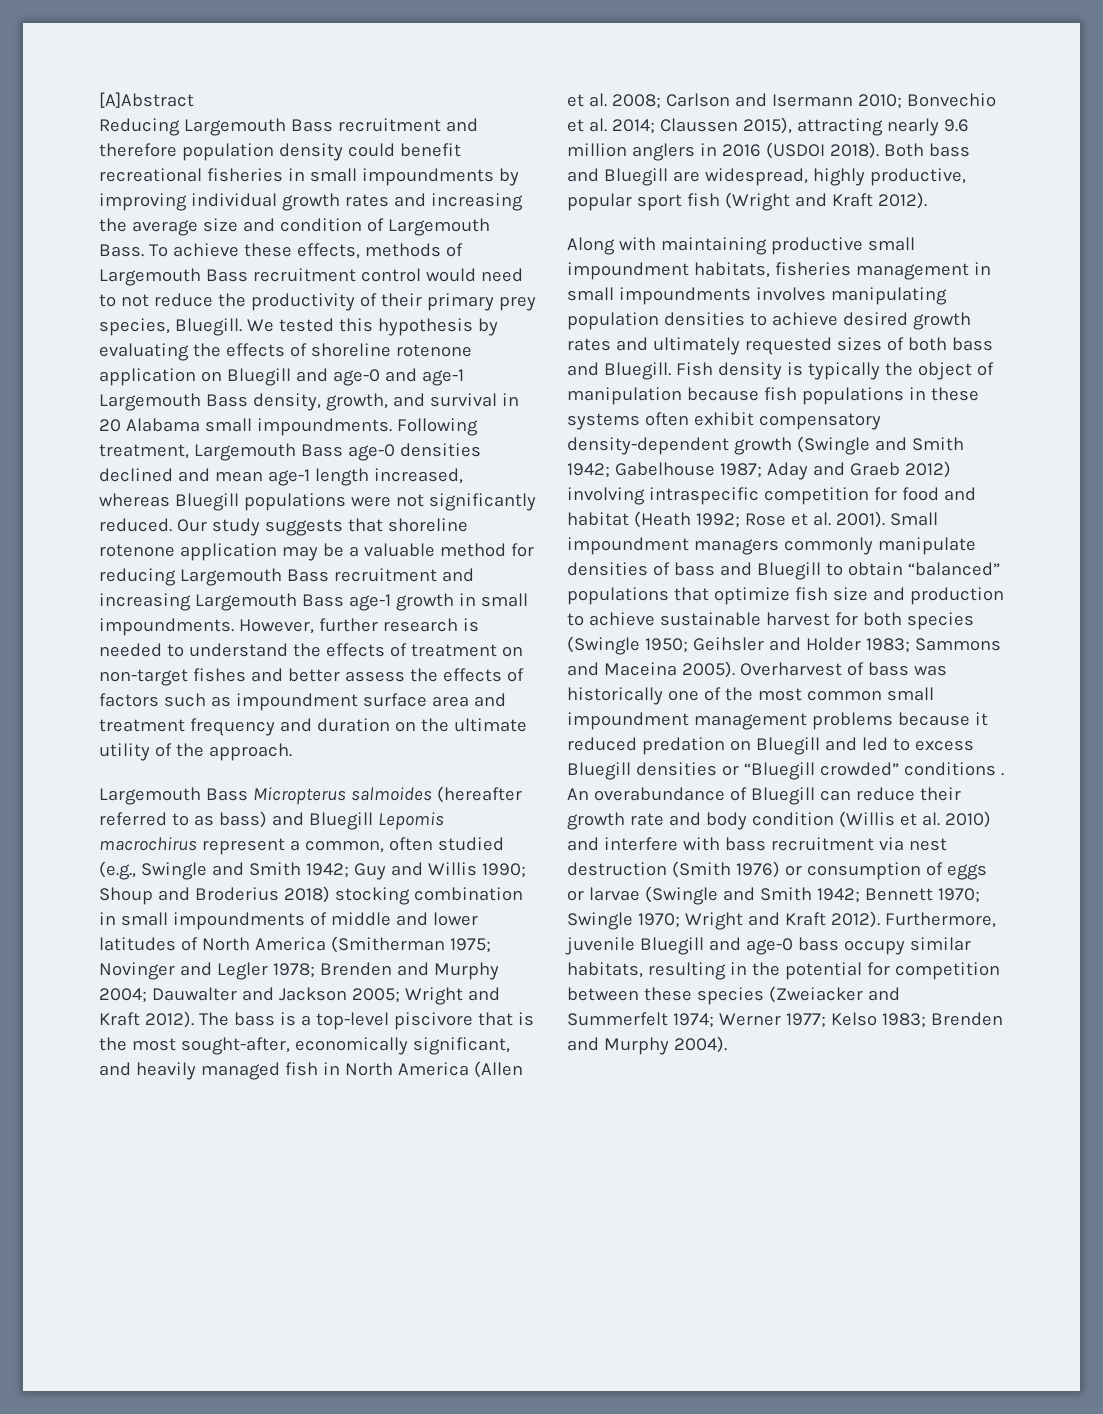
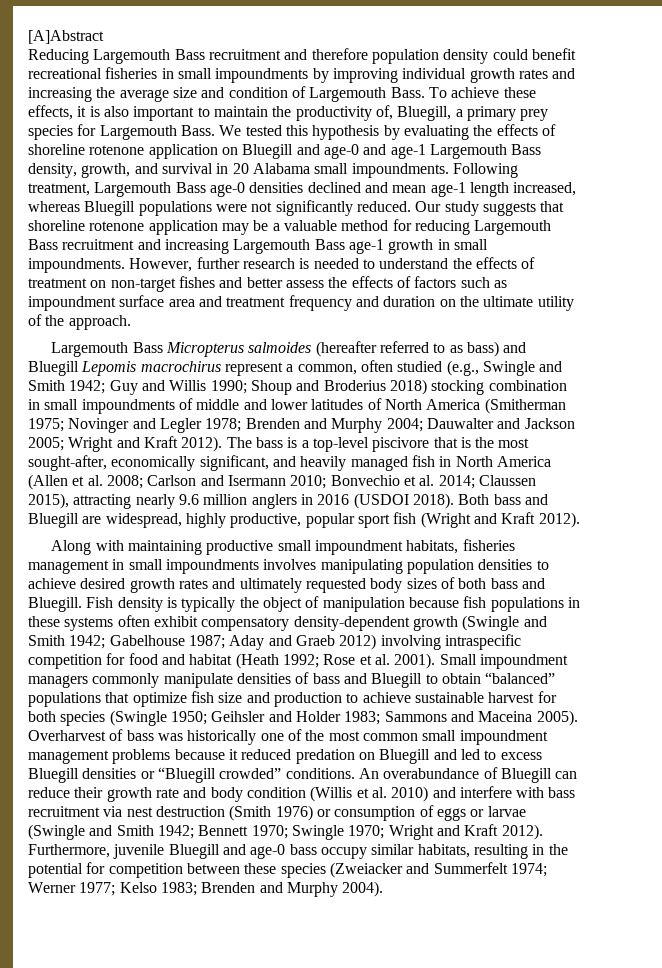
- To achieve these effects, methods of Largemouth Bass recruitment control would need to not reduce the productivity of their primary prey species, Bluegill.
+ To achieve these effects, it is also important to maintain the productivity of, Bluegill, a primary prey species for Largemouth Bass.
- Along with maintaining productive small impoundment habitats, fisheries management in small impoundments involves manipulating population densities to achieve desired growth rates and ultimately requested sizes of both bass and Bluegill.
+ Along with maintaining productive small impoundment habitats, fisheries management in small impoundments involves manipulating population densities to achieve desired growth rates and ultimately requested body sizes of both bass and Bluegill.
- Overharvest of bass was historically one of the most common small impoundment management problems because it reduced predation on Bluegill and led to excess Bluegill densities or “Bluegill crowded” conditions .
+ Overharvest of bass was historically one of the most common small impoundment management problems because it reduced predation on Bluegill and led to excess Bluegill densities or “Bluegill crowded” conditions.

